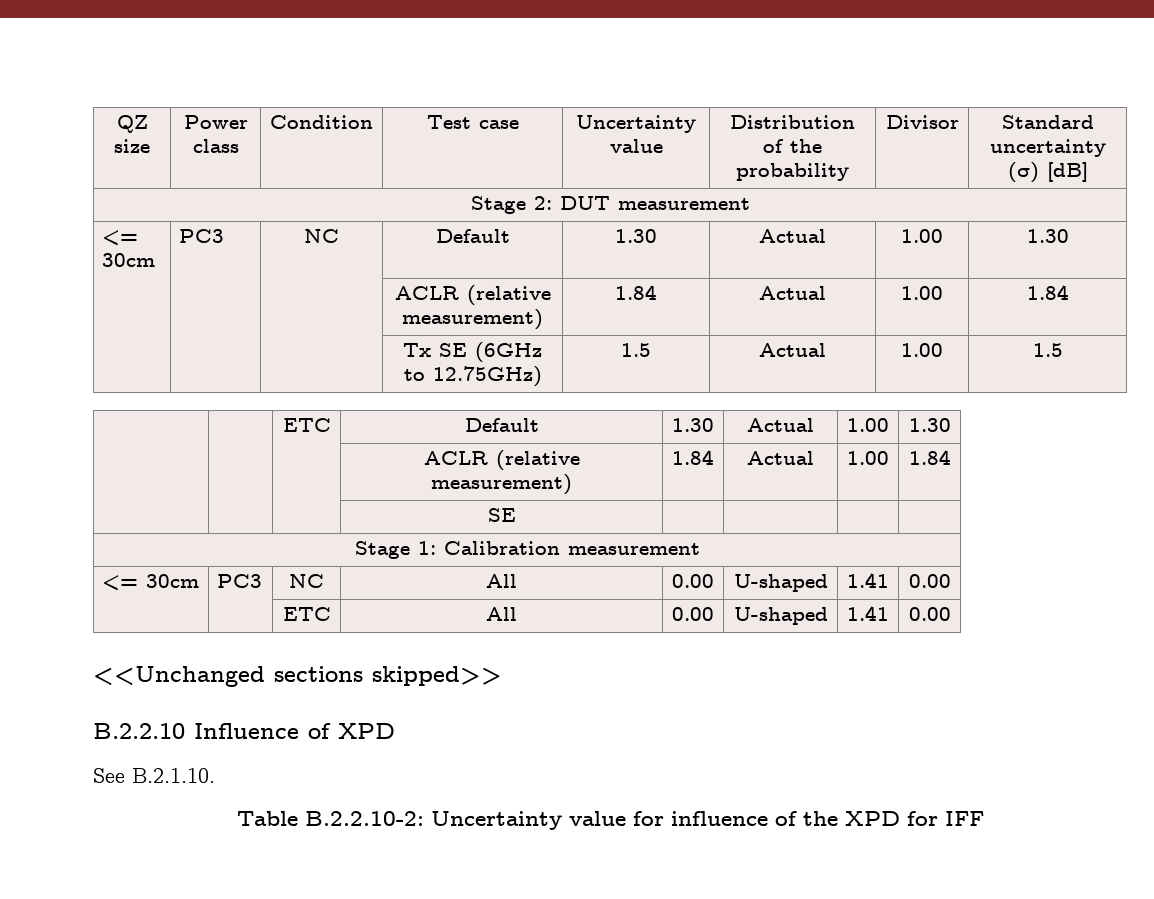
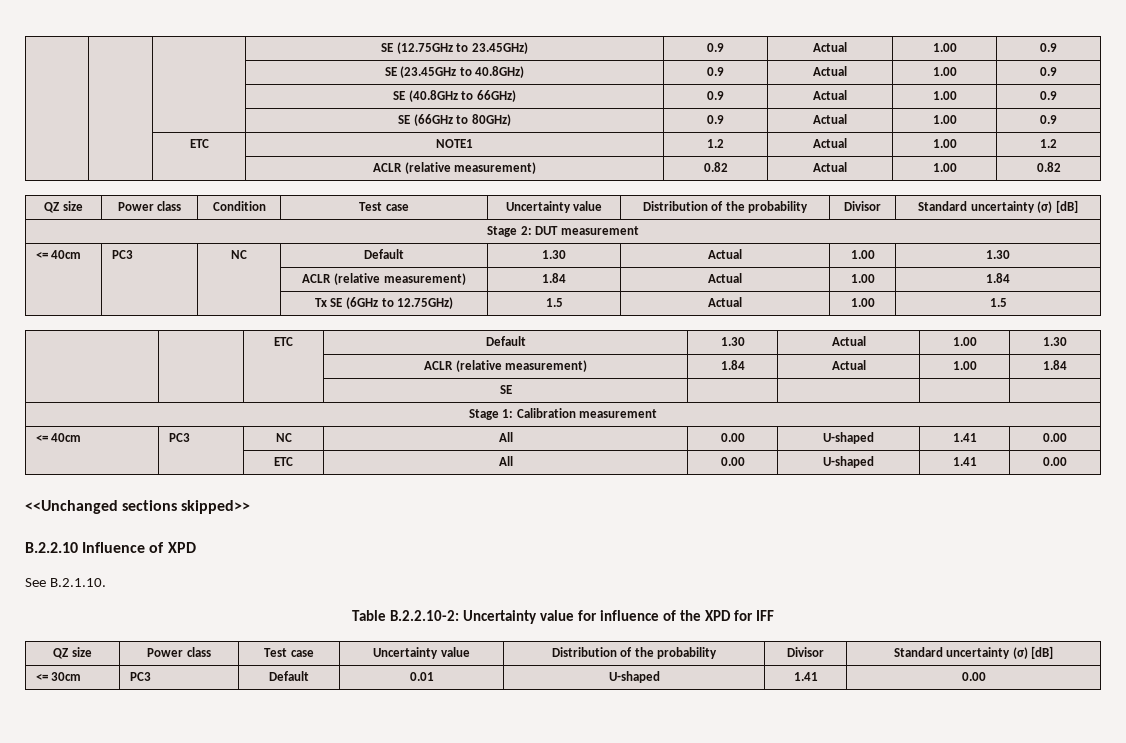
+ | | | SE (12.75GHz to 23.45GHz) | 0.9 | Actual | 1.00 | 0.9
+ | | | SE (23.45GHz to 40.8GHz) | 0.9 | Actual | 1.00 | 0.9
+ | | | SE (40.8GHz to 66GHz) | 0.9 | Actual | 1.00 | 0.9
+ | | | SE (66GHz to 80GHz) | 0.9 | Actual | 1.00 | 0.9
+ | | ETC | NOTE1 | 1.2 | Actual | 1.00 | 1.2
+ | | | ACLR (relative measurement) | 0.82 | Actual | 1.00 | 0.82
- <= 30cm | PC3 | NC | Default | 1.30 | Actual | 1.00 | 1.30
+ <= 40cm | PC3 | NC | Default | 1.30 | Actual | 1.00 | 1.30
- <= 30cm | PC3 | NC | All | 0.00 | U-shaped | 1.41 | 0.00
+ <= 40cm | PC3 | NC | All | 0.00 | U-shaped | 1.41 | 0.00
+ QZ size | Power class | Test case | Uncertainty value | Distribution of the probability | Divisor | Standard uncertainty (σ) [dB]
+ <= 30cm | PC3 | Default | 0.01 | U-shaped | 1.41 | 0.00

